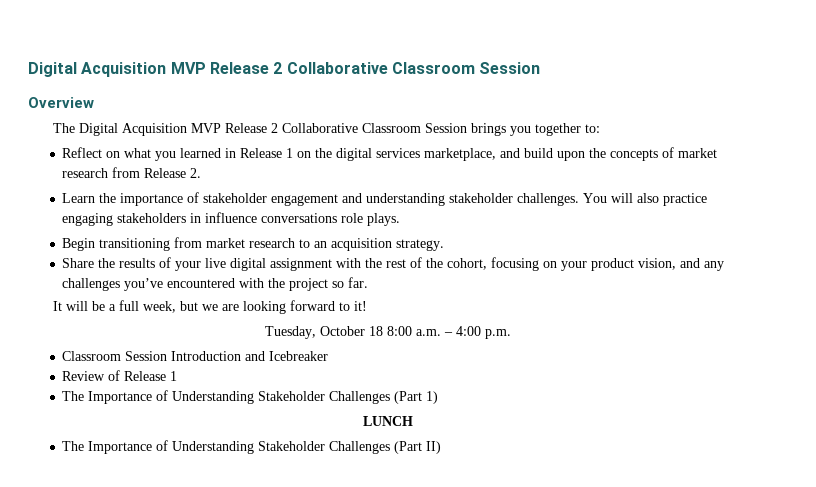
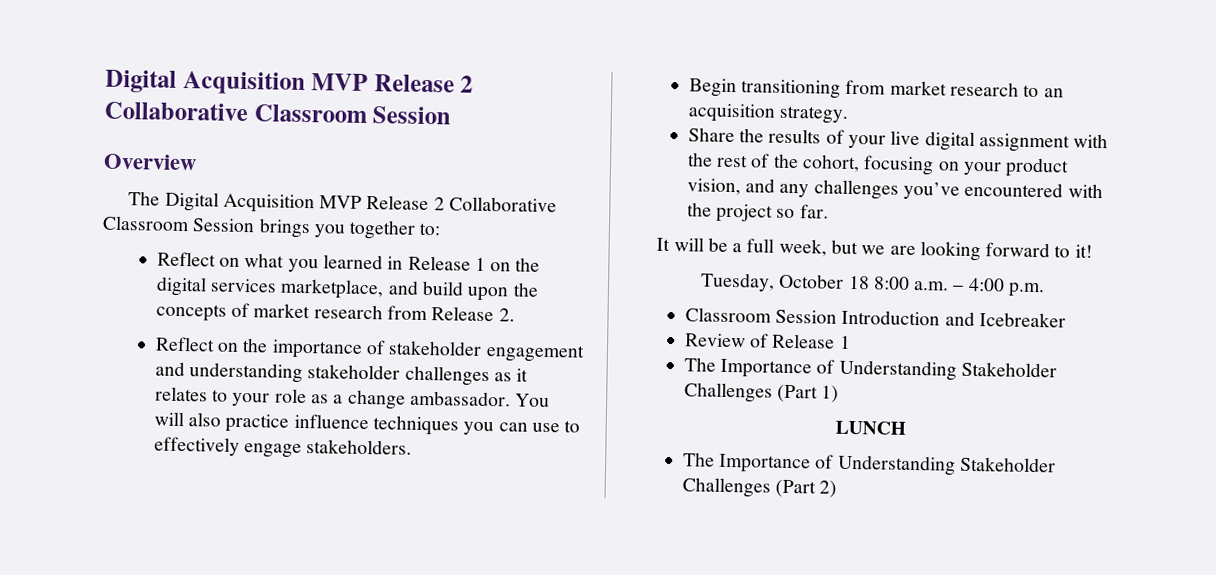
- Learn the importance of stakeholder engagement and understanding stakeholder challenges. You will also practice engaging stakeholders in influence conversations role plays.
+ Reflect on the importance of stakeholder engagement and understanding stakeholder challenges as it relates to your role as a change ambassador. You will also practice influence techniques you can use to effectively engage stakeholders.
- The Importance of Understanding Stakeholder Challenges (Part II)
+ The Importance of Understanding Stakeholder Challenges (Part 2)

